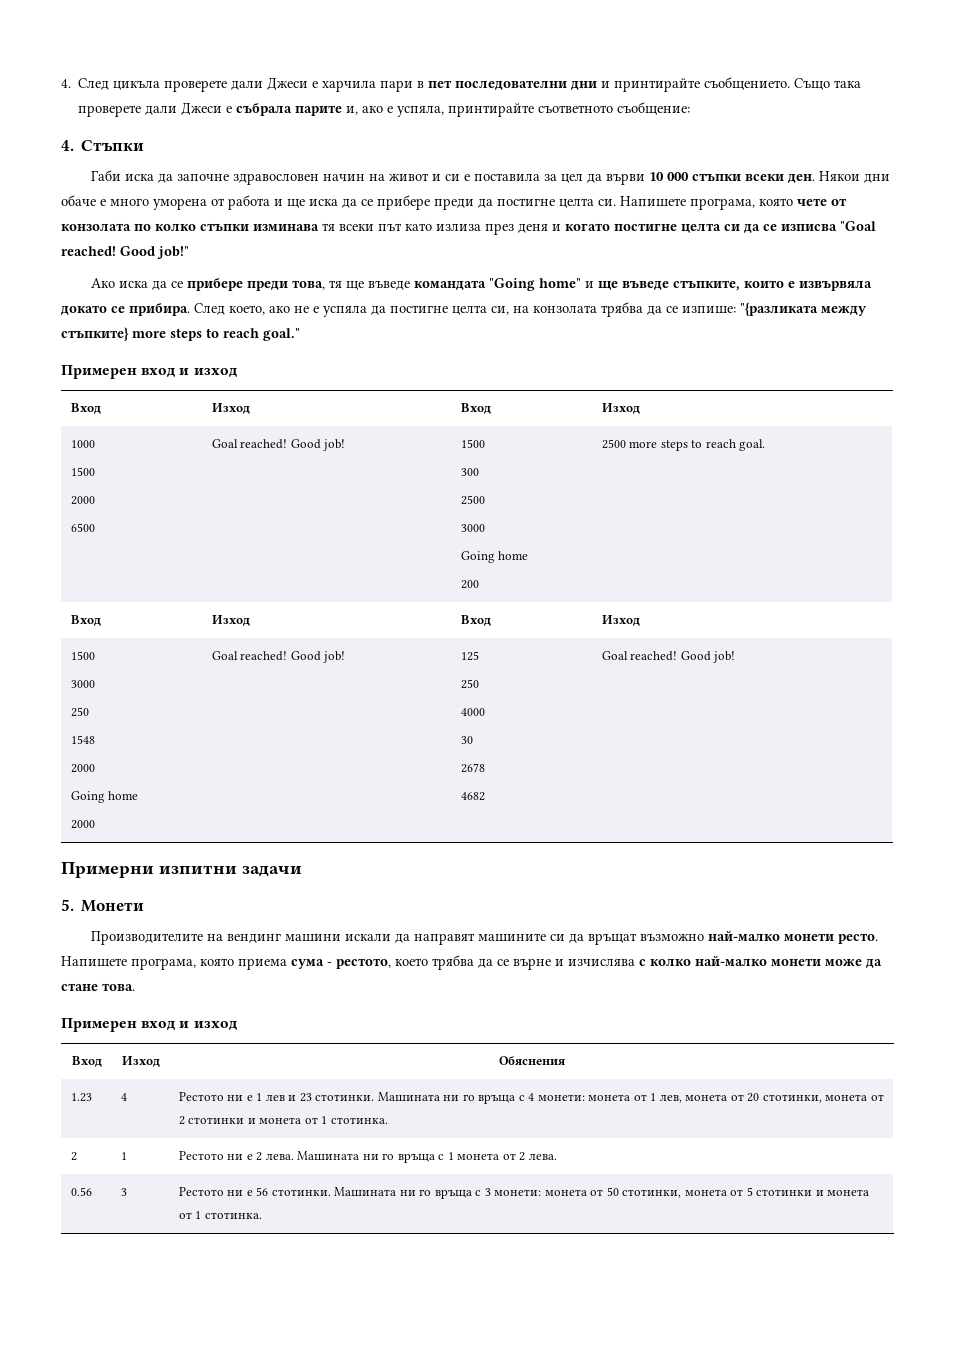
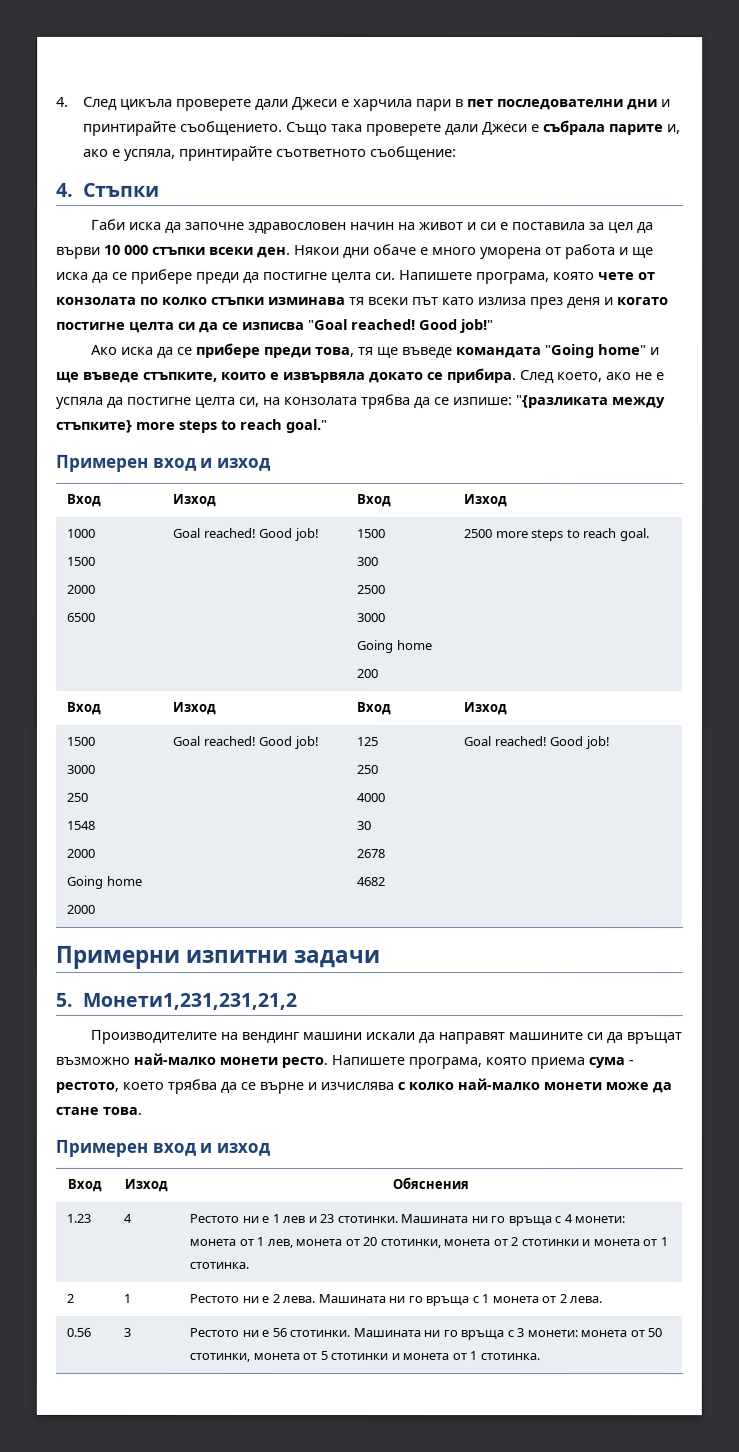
- 5. Монети
+ 5. Монети1,231,231,21,2

